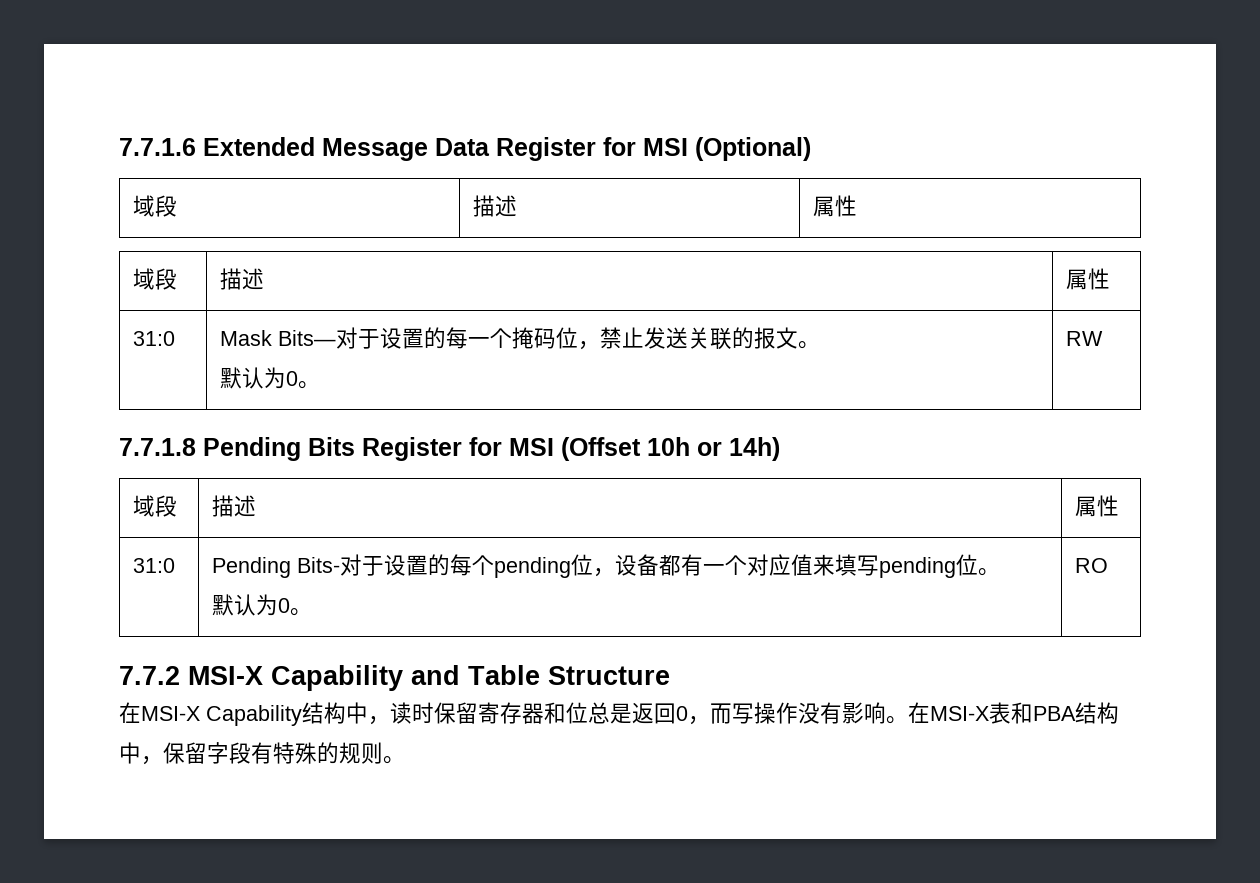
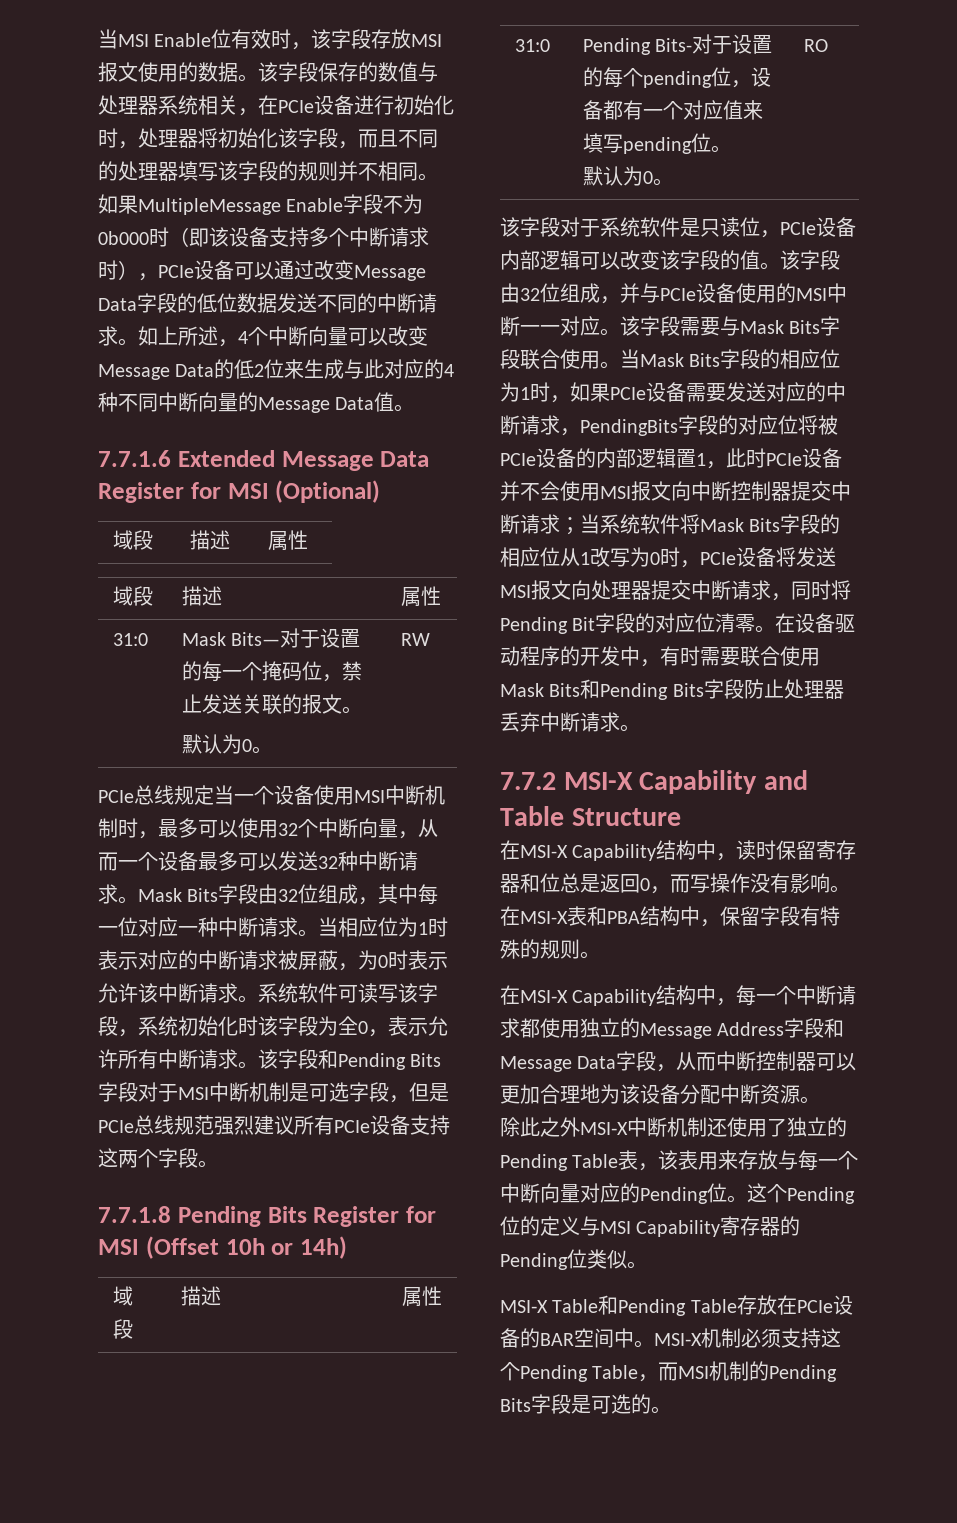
+ 当MSI Enable位有效时，该字段存放MSI报文使用的数据。该字段保存的数值与处理器系统相关，在PCIe设备进行初始化时，处理器将初始化该字段，而且不同的处理器填写该字段的规则并不相同。如果MultipleMessage Enable字段不为0b000时（即该设备支持多个中断请求时），PCIe设备可以通过改变Message Data字段的低位数据发送不同的中断请求。如上所述，4个中断向量可以改变Message Data的低2位来生成与此对应的4种不同中断向量的Message Data值。
+ PCIe总线规定当一个设备使用MSI中断机制时，最多可以使用32个中断向量，从而一个设备最多可以发送32种中断请求。Mask Bits字段由32位组成，其中每一位对应一种中断请求。当相应位为1时表示对应的中断请求被屏蔽，为0时表示允许该中断请求。系统软件可读写该字段，系统初始化时该字段为全0，表示允许所有中断请求。该字段和Pending Bits字段对于MSI中断机制是可选字段，但是PCIe总线规范强烈建议所有PCIe设备支持这两个字段。
+ 该字段对于系统软件是只读位，PCIe设备内部逻辑可以改变该字段的值。该字段由32位组成，并与PCIe设备使用的MSI中断一一对应。该字段需要与Mask Bits字段联合使用。当Mask Bits字段的相应位为1时，如果PCIe设备需要发送对应的中断请求，PendingBits字段的对应位将被PCIe设备的内部逻辑置1，此时PCIe设备并不会使用MSI报文向中断控制器提交中断请求；当系统软件将Mask Bits字段的相应位从1改写为0时，PCIe设备将发送MSI报文向处理器提交中断请求，同时将Pending Bit字段的对应位清零。在设备驱动程序的开发中，有时需要联合使用Mask Bits和Pending Bits字段防止处理器丢弃中断请求。
+ 在MSI⁃X Capability结构中，每一个中断请求都使用独立的Message Address字段和Message Data字段，从而中断控制器可以更加合理地为该设备分配中断资源。
+ 除此之外MSI⁃X中断机制还使用了独立的Pending Table表，该表用来存放与每一个中断向量对应的Pending位。这个Pending位的定义与MSI Capability寄存器的Pending位类似。
+ MSI⁃X Table和Pending Table存放在PCIe设备的BAR空间中。MSI⁃X机制必须支持这个Pending Table，而MSI机制的Pending Bits字段是可选的。

